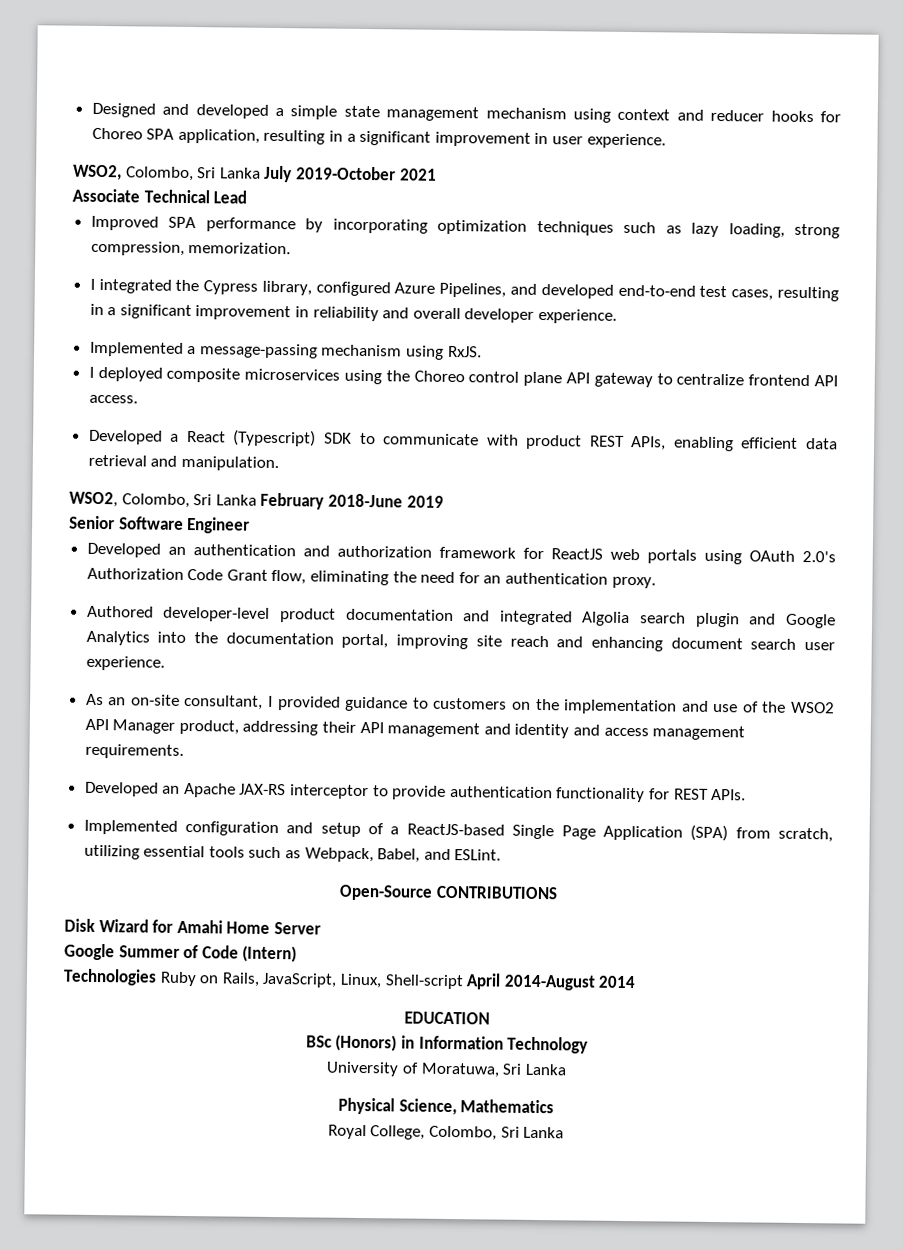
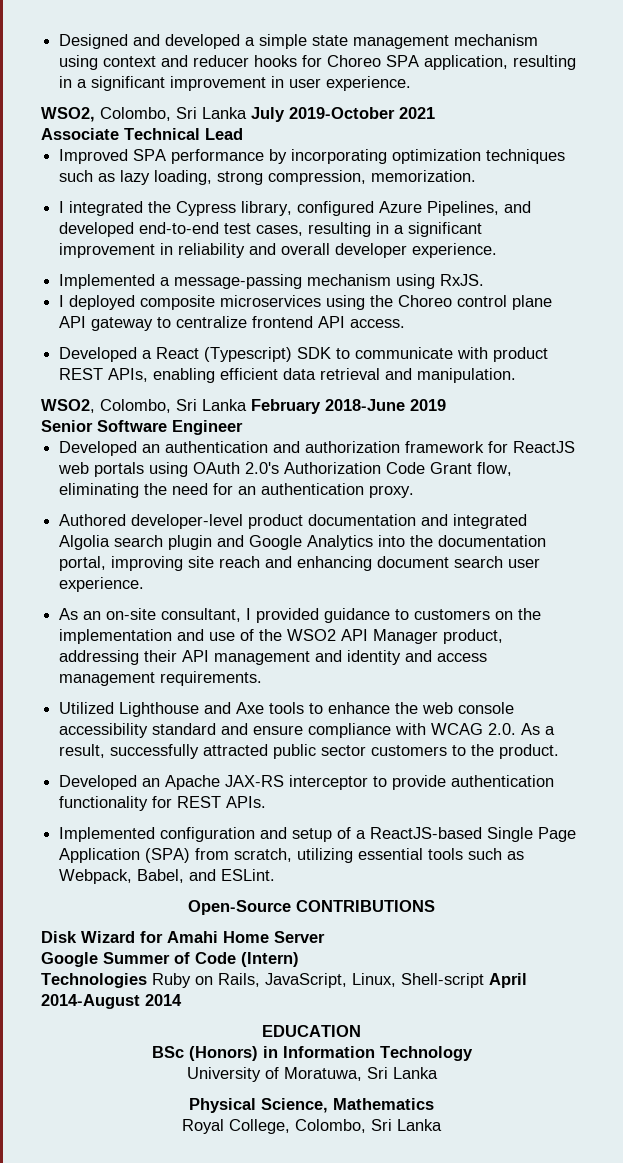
+ Utilized Lighthouse and Axe tools to enhance the web console accessibility standard and ensure compliance with WCAG 2.0. As a result, successfully attracted public sector customers to the product.

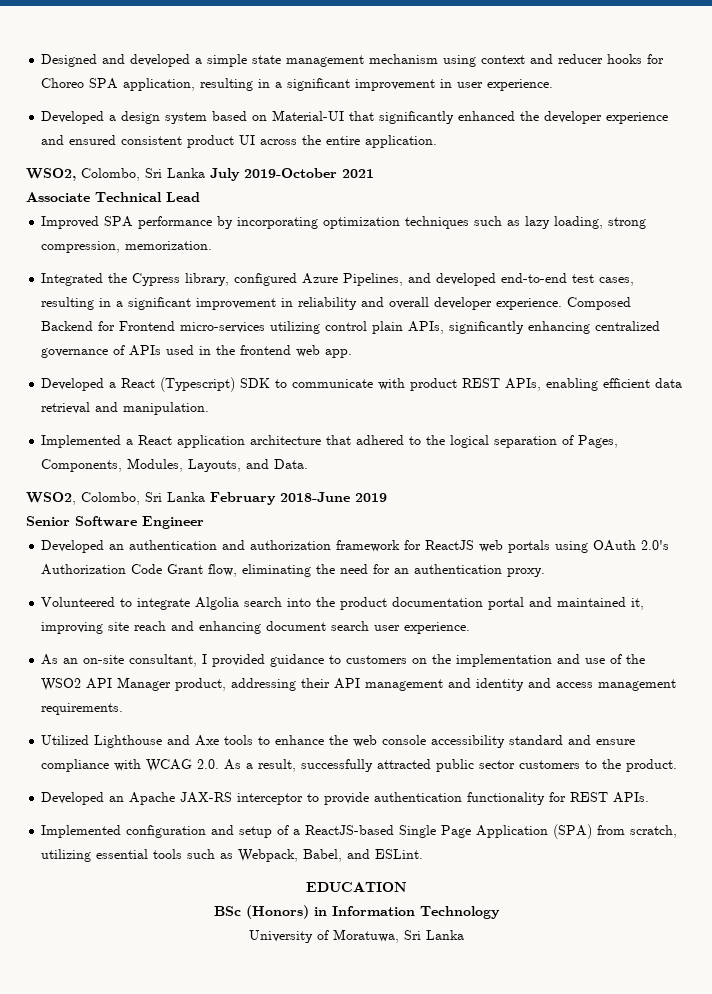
+ Developed a design system based on Material-UI that significantly enhanced the developer experience and ensured consistent product UI across the entire application.
- I integrated the Cypress library, configured Azure Pipelines, and developed end-to-end test cases, resulting in a significant improvement in reliability and overall developer experience.
- Implemented a message-passing mechanism using RxJS.
- I deployed composite microservices using the Choreo control plane API gateway to centralize frontend API access.
+ Integrated the Cypress library, configured Azure Pipelines, and developed end-to-end test cases, resulting in a significant improvement in reliability and overall developer experience. Composed Backend for Frontend micro-services utilizing control plain APIs, significantly enhancing centralized governance of APIs used in the frontend web app.
+ Implemented a React application architecture that adhered to the logical separation of Pages, Components, Modules, Layouts, and Data.
- Authored developer-level product documentation and integrated Algolia search plugin and Google Analytics into the documentation portal, improving site reach and enhancing document search user experience.
+ Volunteered to integrate Algolia search into the product documentation portal and maintained it, improving site reach and enhancing document search user experience.
- Open-Source CONTRIBUTIONS
- Disk Wizard for Amahi Home Server
- Google Summer of Code (Intern)
- Technologies Ruby on Rails, JavaScript, Linux, Shell-script April 2014-August 2014
- Physical Science, Mathematics
- Royal College, Colombo, Sri Lanka

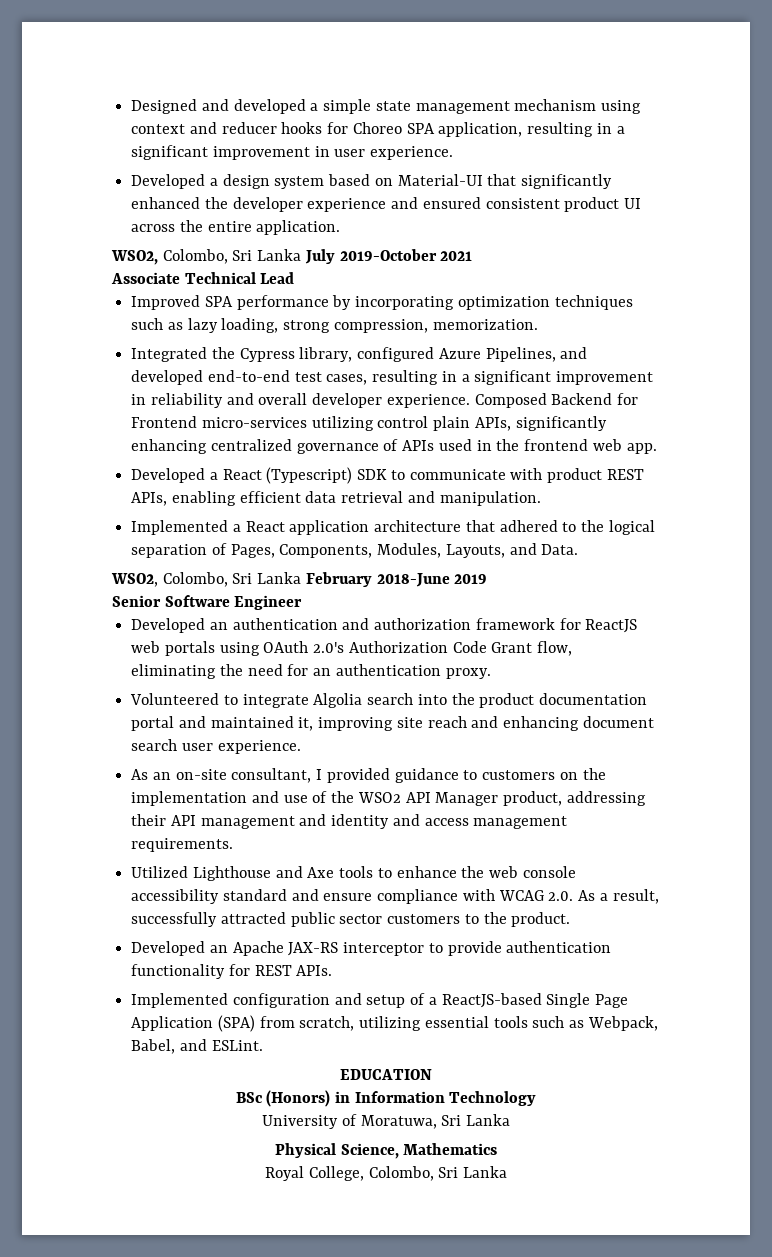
+ Physical Science, Mathematics
+ Royal College, Colombo, Sri Lanka

